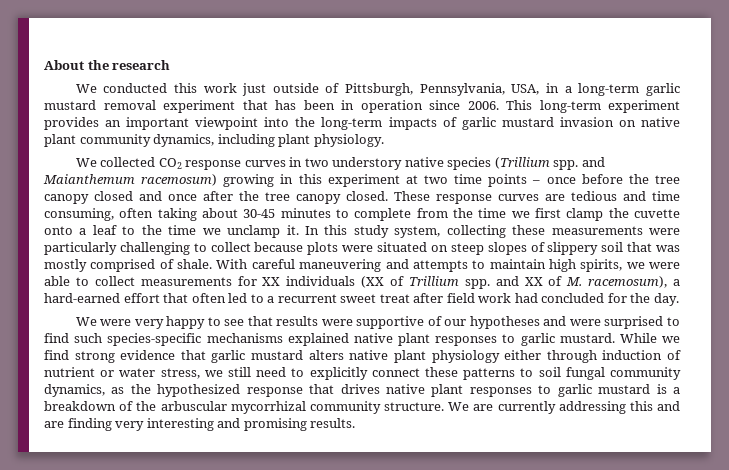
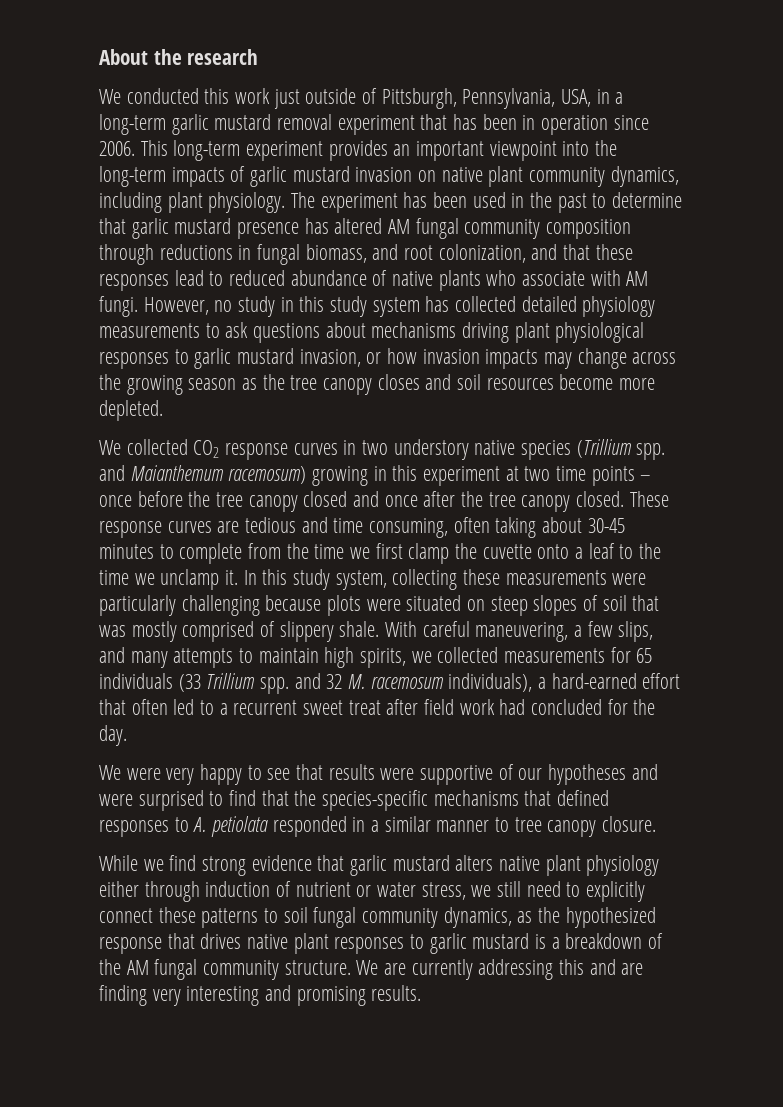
+ The experiment has been used in the past to determine that garlic mustard presence has altered AM fungal community composition through reductions in fungal biomass, and root colonization, and that these responses lead to reduced abundance of native plants who associate with AM fungi. However, no study in this study system has collected detailed physiology measurements to ask questions about mechanisms driving plant physiological responses to garlic mustard invasion, or how invasion impacts may change across the growing season as the tree canopy closes and soil resources become more depleted.
- In this study system, collecting these measurements were particularly challenging to collect because plots were situated on steep slopes of slippery soil that was mostly comprised of shale.
+ In this study system, collecting these measurements were particularly challenging because plots were situated on steep slopes of soil that was mostly comprised of slippery shale.
- With careful maneuvering and attempts to maintain high spirits, we were able to collect measurements for XX individuals (XX of Trillium spp. and XX of M. racemosum), a hard-earned effort that often led to a recurrent sweet treat after field work had concluded for the day.
+ With careful maneuvering, a few slips, and many attempts to maintain high spirits, we collected measurements for 65 individuals (33 Trillium spp. and 32 M. racemosum individuals), a hard-earned effort that often led to a recurrent sweet treat after field work had concluded for the day.
- We were very happy to see that results were supportive of our hypotheses and were surprised to find such species-specific mechanisms explained native plant responses to garlic mustard. While we find strong evidence that garlic mustard alters native plant physiology either through induction of nutrient or water stress, we still need to explicitly connect these patterns to soil fungal community dynamics, as the hypothesized response that drives native plant responses to garlic mustard is a breakdown of the arbuscular mycorrhizal community structure.
+ We were very happy to see that results were supportive of our hypotheses and were surprised to find that the species-specific mechanisms that defined responses to A. petiolata responded in a similar manner to tree canopy closure.
+ While we find strong evidence that garlic mustard alters native plant physiology either through induction of nutrient or water stress, we still need to explicitly connect these patterns to soil fungal community dynamics, as the hypothesized response that drives native plant responses to garlic mustard is a breakdown of the AM fungal community structure.

